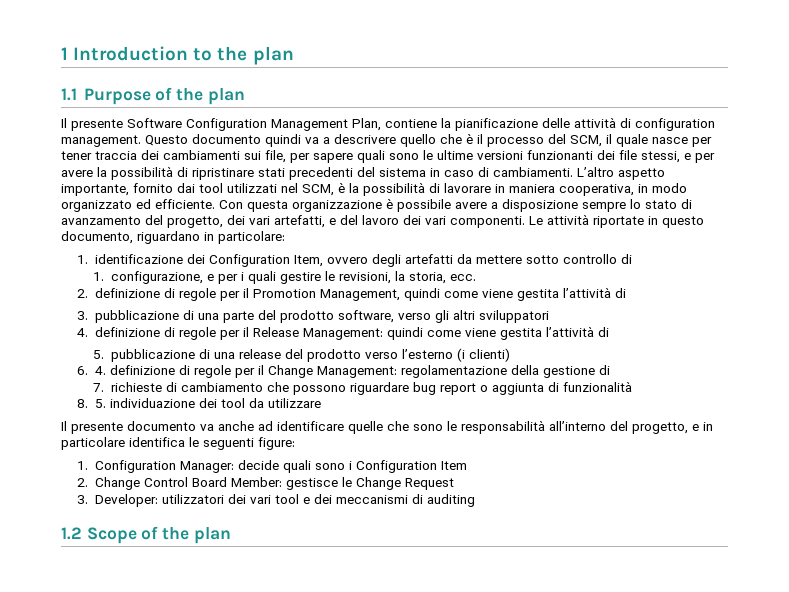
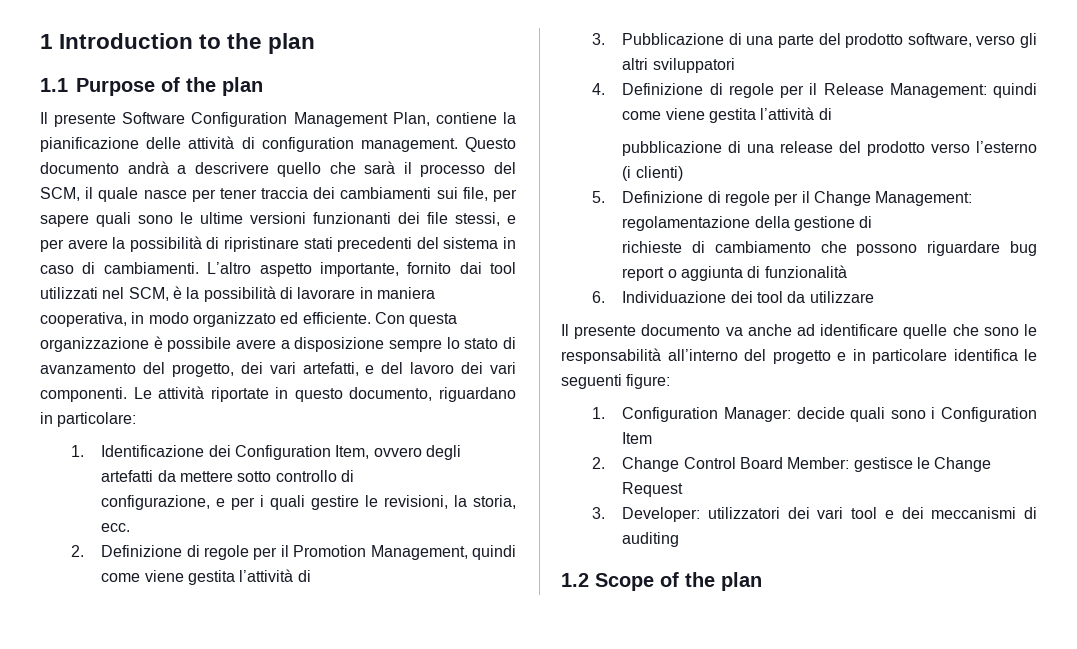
- Questo documento quindi va a descrivere quello che è il processo del SCM, il quale nasce per tener traccia dei cambiamenti sui file, per sapere quali sono le ultime versioni funzionanti dei file stessi, e per avere la possibilità di ripristinare stati precedenti del sistema in caso di cambiamenti.
+ Questo documento andrà a descrivere quello che sarà il processo del SCM, il quale nasce per tener traccia dei cambiamenti sui file, per sapere quali sono le ultime versioni funzionanti dei file stessi, e per avere la possibilità di ripristinare stati precedenti del sistema in caso di cambiamenti.
- 1. identificazione dei Configuration Item, ovvero degli artefatti da mettere sotto controllo di
+ 1. Identificazione dei Configuration Item, ovvero degli artefatti da mettere sotto controllo di
- 1. configurazione, e per i quali gestire le revisioni, la storia, ecc.
+ configurazione, e per i quali gestire le revisioni, la storia, ecc.
- 2. definizione di regole per il Promotion Management, quindi come viene gestita l’attività di
+ 2. Definizione di regole per il Promotion Management, quindi come viene gestita l’attività di
- 3. pubblicazione di una parte del prodotto software, verso gli altri sviluppatori
+ 3. Pubblicazione di una parte del prodotto software, verso gli altri sviluppatori
- 4. definizione di regole per il Release Management: quindi come viene gestita l’attività di
+ 4. Definizione di regole per il Release Management: quindi come viene gestita l’attività di
- 5. pubblicazione di una release del prodotto verso l’esterno (i clienti)
+ pubblicazione di una release del prodotto verso l’esterno (i clienti)
- 6. 4. definizione di regole per il Change Management: regolamentazione della gestione di
+ 5. Definizione di regole per il Change Management: regolamentazione della gestione di
- 7. richieste di cambiamento che possono riguardare bug report o aggiunta di funzionalità
+ richieste di cambiamento che possono riguardare bug report o aggiunta di funzionalità
- 8. 5. individuazione dei tool da utilizzare
+ 6. Individuazione dei tool da utilizzare
- Il presente documento va anche ad identificare quelle che sono le responsabilità all’interno del progetto, e in particolare identifica le seguenti figure:
+ Il presente documento va anche ad identificare quelle che sono le responsabilità all’interno del progetto e in particolare identifica le seguenti figure:

